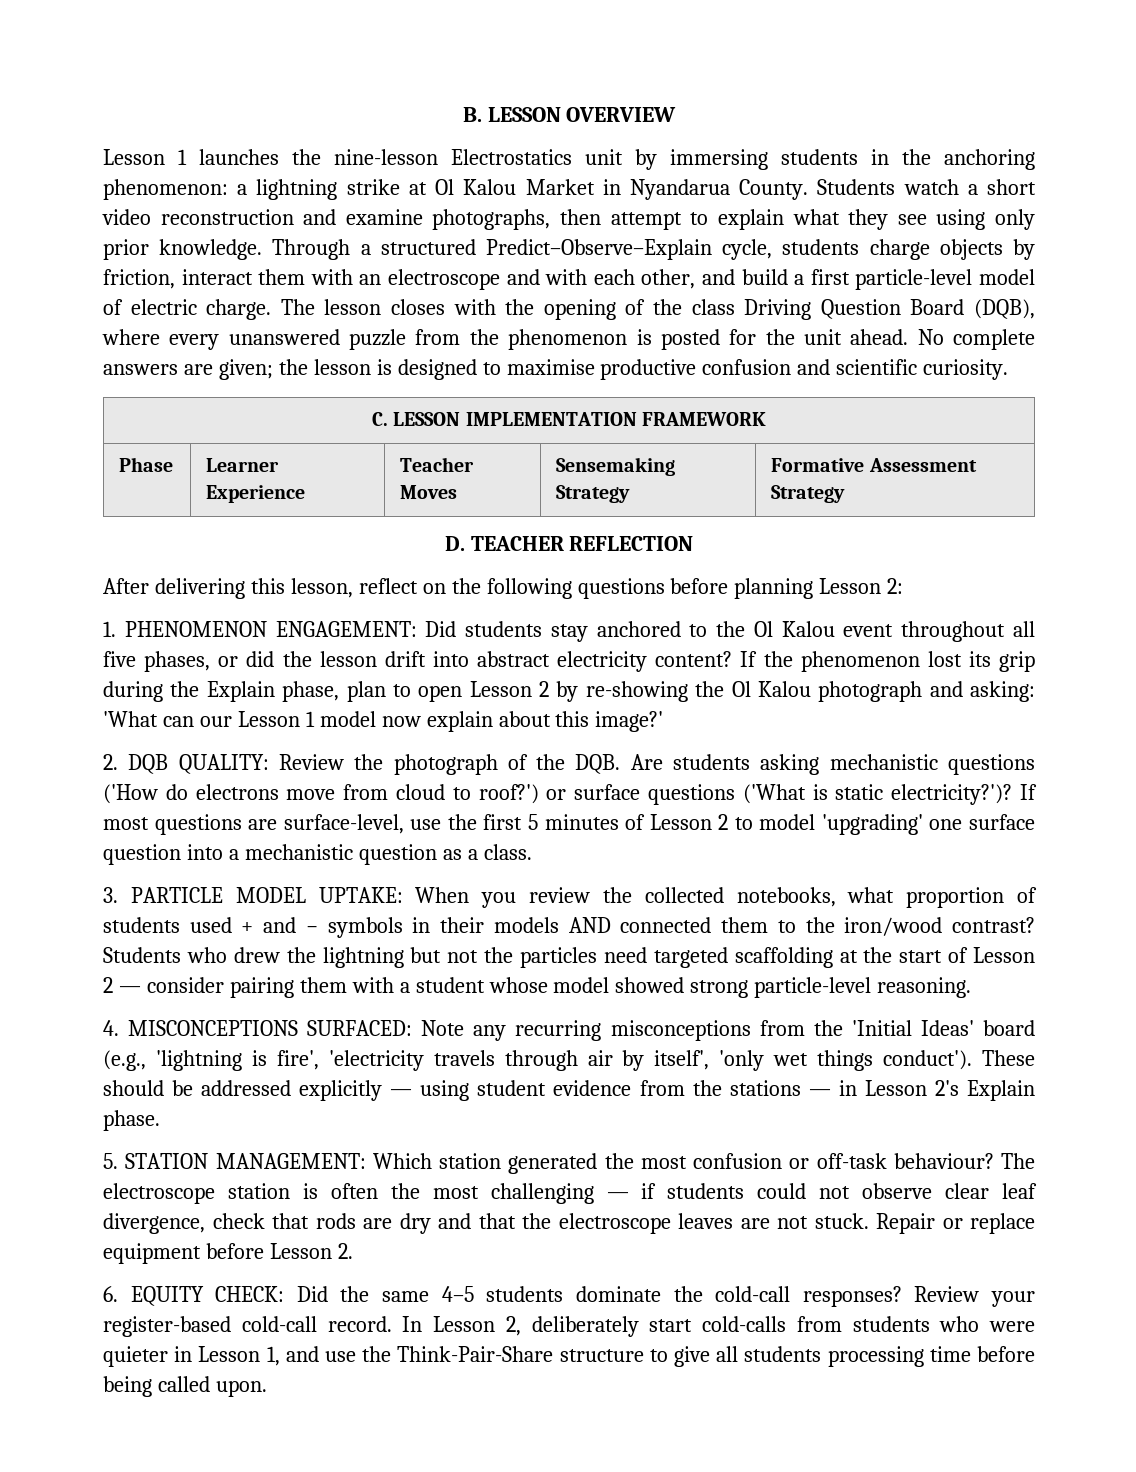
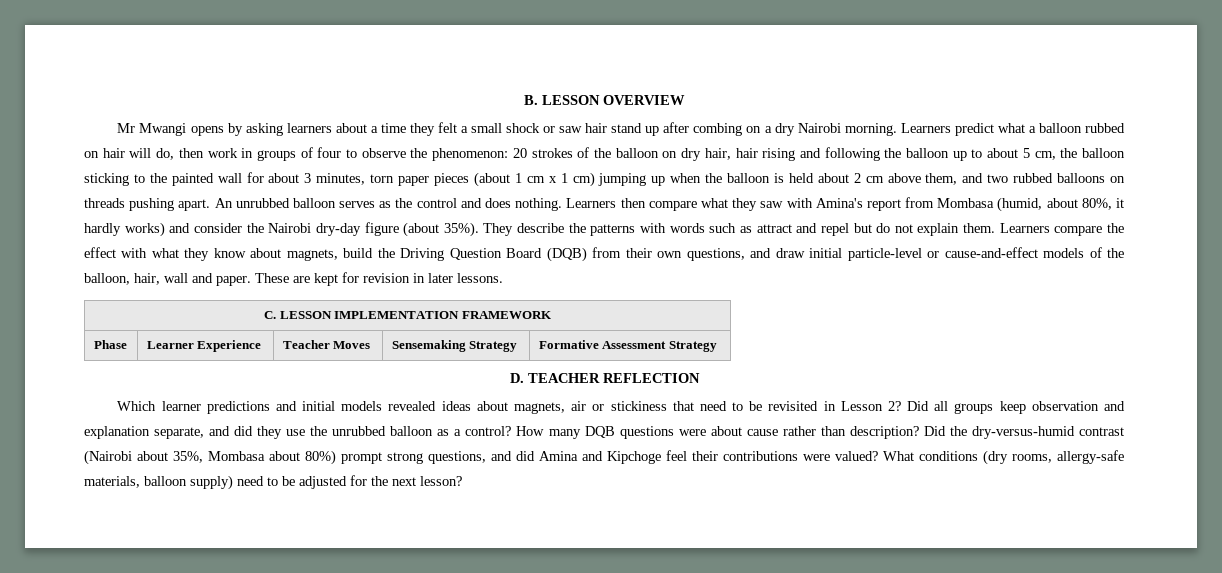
- Lesson 1 launches the nine-lesson Electrostatics unit by immersing students in the anchoring phenomenon: a lightning strike at Ol Kalou Market in Nyandarua County. Students watch a short video reconstruction and examine photographs, then attempt to explain what they see using only prior knowledge. Through a structured Predict–Observe–Explain cycle, students charge objects by friction, interact them with an electroscope and with each other, and build a first particle-level model of electric charge. The lesson closes with the opening of the class Driving Question Board (DQB), where every unanswered puzzle from the phenomenon is posted for the unit ahead. No complete answers are given; the lesson is designed to maximise productive confusion and scientific curiosity.
+ Mr Mwangi opens by asking learners about a time they felt a small shock or saw hair stand up after combing on a dry Nairobi morning. Learners predict what a balloon rubbed on hair will do, then work in groups of four to observe the phenomenon: 20 strokes of the balloon on dry hair, hair rising and following the balloon up to about 5 cm, the balloon sticking to the painted wall for about 3 minutes, torn paper pieces (about 1 cm x 1 cm) jumping up when the balloon is held about 2 cm above them, and two rubbed balloons on threads pushing apart. An unrubbed balloon serves as the control and does nothing. Learners then compare what they saw with Amina's report from Mombasa (humid, about 80%, it hardly works) and consider the Nairobi dry-day figure (about 35%). They describe the patterns with words such as attract and repel but do not explain them. Learners compare the effect with what they know about magnets, build the Driving Question Board (DQB) from their own questions, and draw initial particle-level or cause-and-effect models of the balloon, hair, wall and paper. These are kept for revision in later lessons.
- After delivering this lesson, reflect on the following questions before planning Lesson 2:
- 1. PHENOMENON ENGAGEMENT: Did students stay anchored to the Ol Kalou event throughout all five phases, or did the lesson drift into abstract electricity content? If the phenomenon lost its grip during the Explain phase, plan to open Lesson 2 by re-showing the Ol Kalou photograph and asking: 'What can our Lesson 1 model now explain about this image?'
- 2. DQB QUALITY: Review the photograph of the DQB. Are students asking mechanistic questions ('How do electrons move from cloud to roof?') or surface questions ('What is static electricity?')? If most questions are surface-level, use the first 5 minutes of Lesson 2 to model 'upgrading' one surface question into a mechanistic question as a class.
- 3. PARTICLE MODEL UPTAKE: When you review the collected notebooks, what proportion of students used + and − symbols in their models AND connected them to the iron/wood contrast? Students who drew the lightning but not the particles need targeted scaffolding at the start of Lesson 2 — consider pairing them with a student whose model showed strong particle-level reasoning.
- 4. MISCONCEPTIONS SURFACED: Note any recurring misconceptions from the 'Initial Ideas' board (e.g., 'lightning is fire', 'electricity travels through air by itself', 'only wet things conduct'). These should be addressed explicitly — using student evidence from the stations — in Lesson 2's Explain phase.
- 5. STATION MANAGEMENT: Which station generated the most confusion or off-task behaviour? The electroscope station is often the most challenging — if students could not observe clear leaf divergence, check that rods are dry and that the electroscope leaves are not stuck. Repair or replace equipment before Lesson 2.
- 6. EQUITY CHECK: Did the same 4–5 students dominate the cold-call responses? Review your register-based cold-call record. In Lesson 2, deliberately start cold-calls from students who were quieter in Lesson 1, and use the Think-Pair-Share structure to give all students processing time before being called upon.
+ Which learner predictions and initial models revealed ideas about magnets, air or stickiness that need to be revisited in Lesson 2? Did all groups keep observation and explanation separate, and did they use the unrubbed balloon as a control? How many DQB questions were about cause rather than description? Did the dry-versus-humid contrast (Nairobi about 35%, Mombasa about 80%) prompt strong questions, and did Amina and Kipchoge feel their contributions were valued? What conditions (dry rooms, allergy-safe materials, balloon supply) need to be adjusted for the next lesson?

